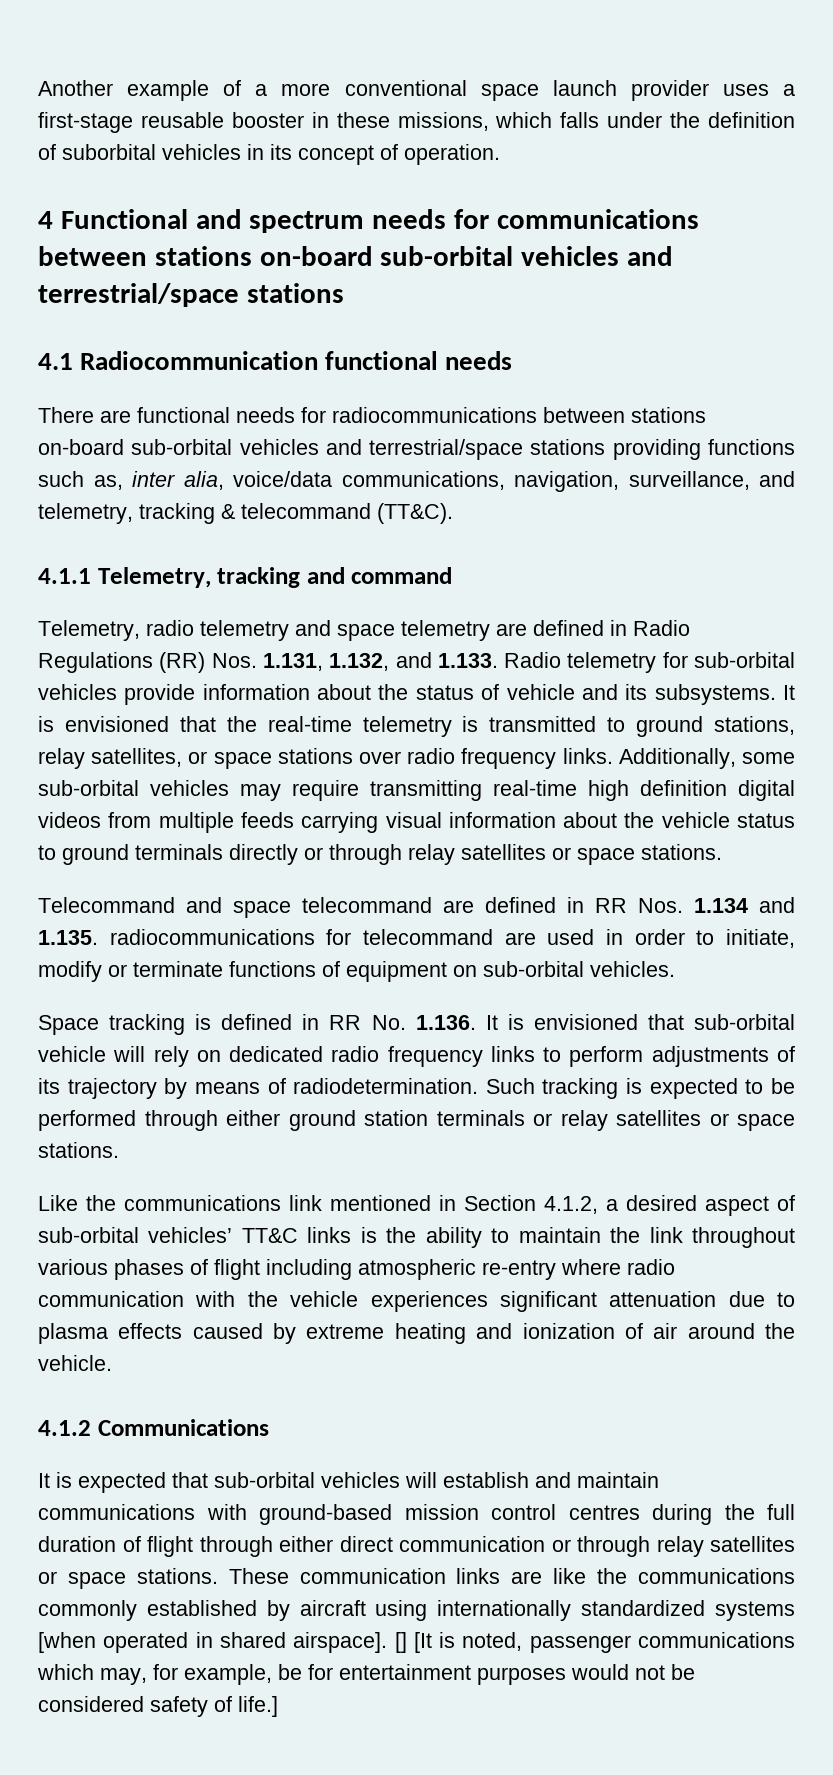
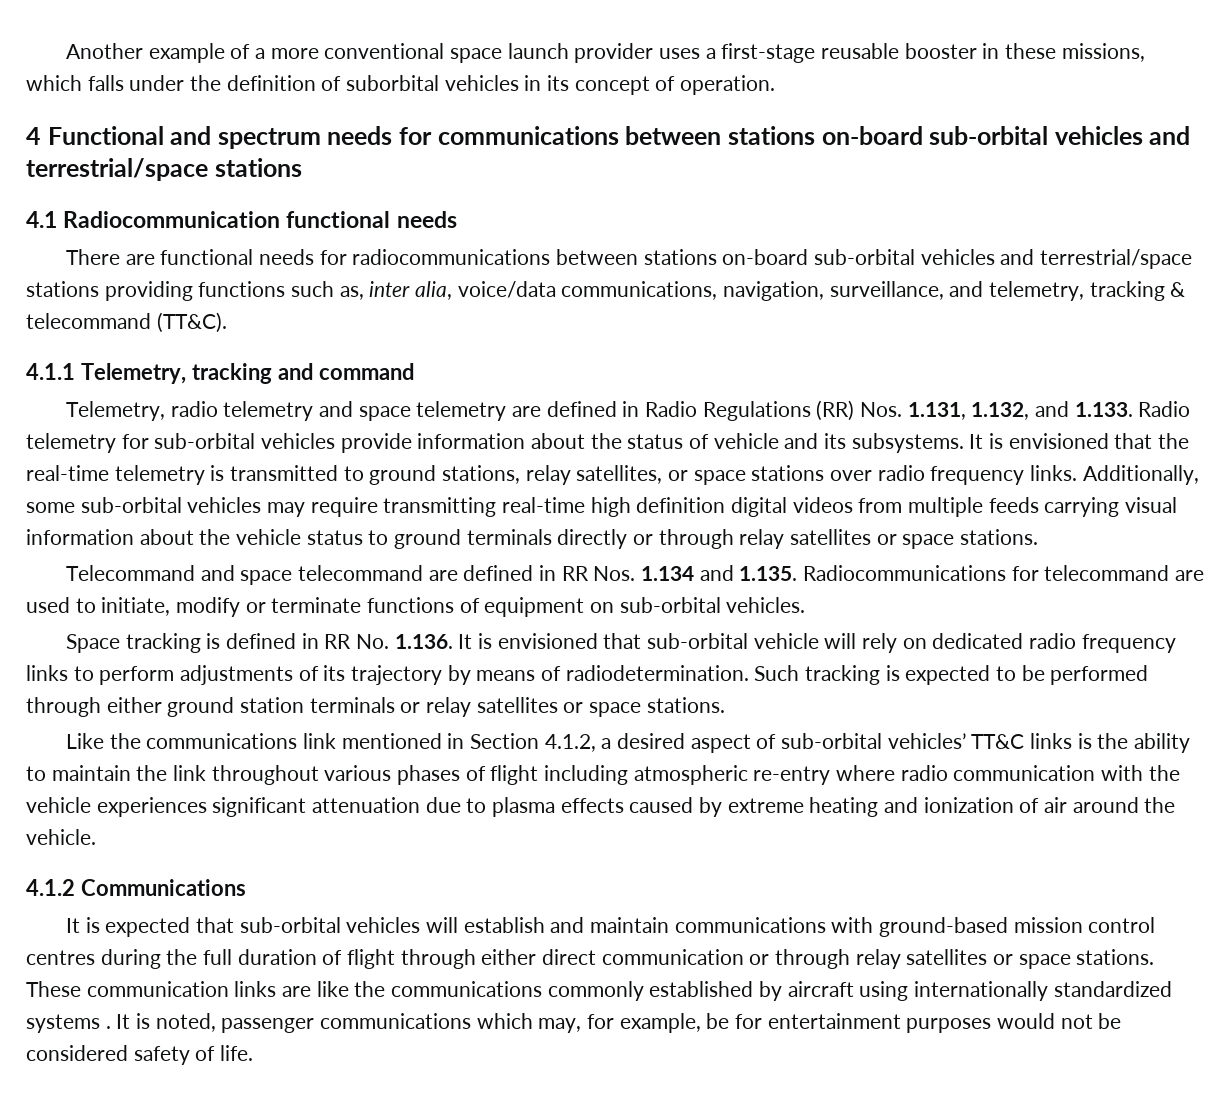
- Telecommand and space telecommand are defined in RR Nos. 1.134 and 1.135. radiocommunications for telecommand are used in order to initiate, modify or terminate functions of equipment on sub-orbital vehicles.
+ Telecommand and space telecommand are defined in RR Nos. 1.134 and 1.135. Radiocommunications for telecommand are used to initiate, modify or terminate functions of equipment on sub-orbital vehicles.
- These communication links are like the communications commonly established by aircraft using internationally standardized systems [when operated in shared airspace]. [] [It is noted, passenger communications which may, for example, be for entertainment purposes would not be considered safety of life.]
+ These communication links are like the communications commonly established by aircraft using internationally standardized systems . It is noted, passenger communications which may, for example, be for entertainment purposes would not be considered safety of life.

